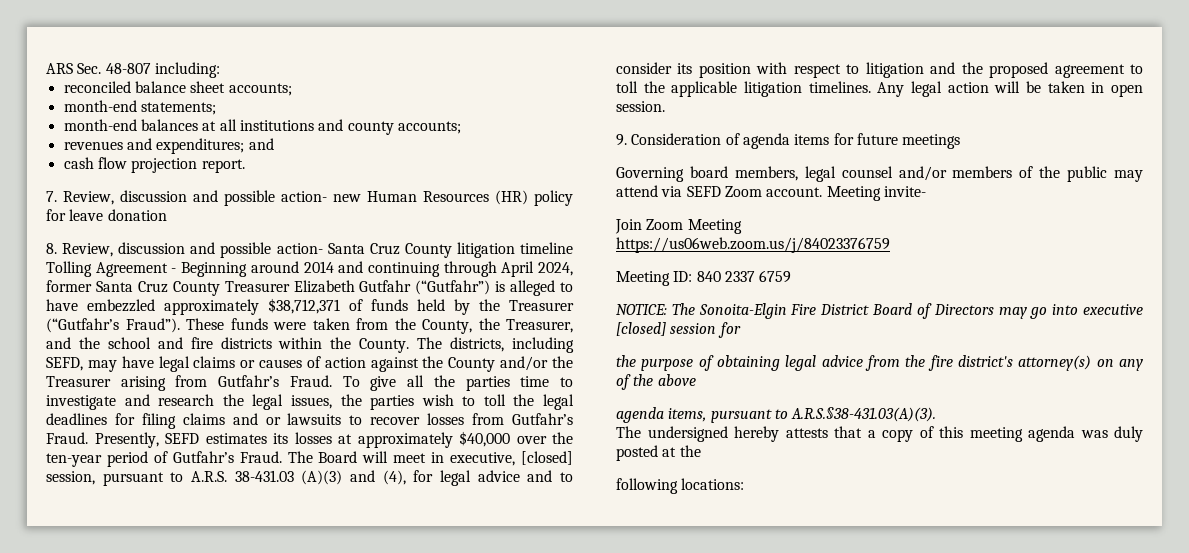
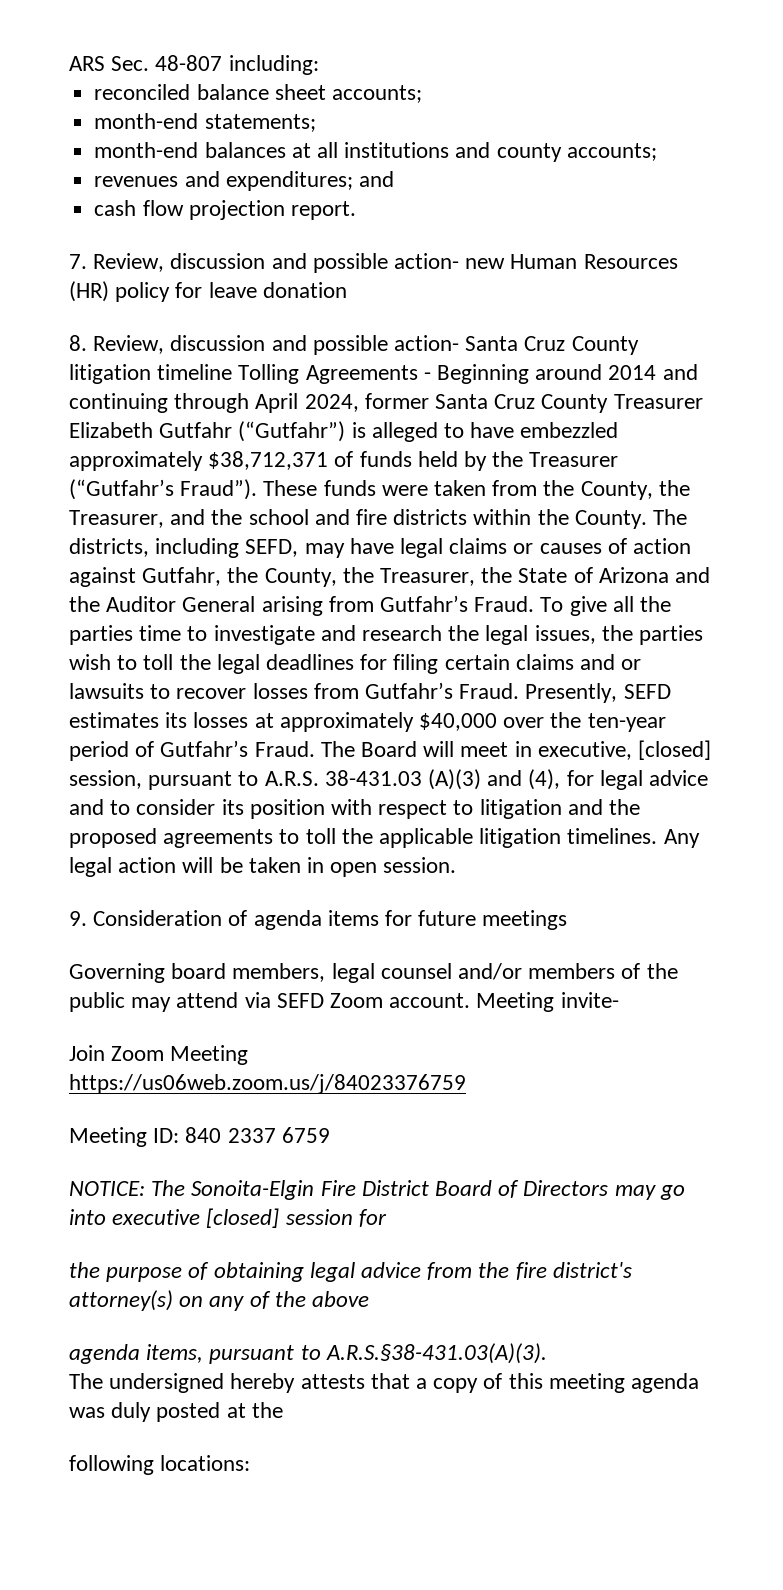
- 8. Review, discussion and possible action- Santa Cruz County litigation timeline Tolling Agreement - Beginning around 2014 and continuing through April 2024, former Santa Cruz County Treasurer Elizabeth Gutfahr (“Gutfahr”) is alleged to have embezzled approximately $38,712,371 of funds held by the Treasurer (“Gutfahr’s Fraud”).
+ 8. Review, discussion and possible action- Santa Cruz County litigation timeline Tolling Agreements - Beginning around 2014 and continuing through April 2024, former Santa Cruz County Treasurer Elizabeth Gutfahr (“Gutfahr”) is alleged to have embezzled approximately $38,712,371 of funds held by the Treasurer (“Gutfahr’s Fraud”).
- The districts, including SEFD, may have legal claims or causes of action against the County and/or the Treasurer arising from Gutfahr’s Fraud.
+ The districts, including SEFD, may have legal claims or causes of action against Gutfahr, the County, the Treasurer, the State of Arizona and the Auditor General arising from Gutfahr’s Fraud.
- To give all the parties time to investigate and research the legal issues, the parties wish to toll the legal deadlines for filing claims and or lawsuits to recover losses from Gutfahr’s Fraud.
+ To give all the parties time to investigate and research the legal issues, the parties wish to toll the legal deadlines for filing certain claims and or lawsuits to recover losses from Gutfahr’s Fraud.
- The Board will meet in executive, [closed] session, pursuant to A.R.S. 38-431.03 (A)(3) and (4), for legal advice and to consider its position with respect to litigation and the proposed agreement to toll the applicable litigation timelines.
+ The Board will meet in executive, [closed] session, pursuant to A.R.S. 38-431.03 (A)(3) and (4), for legal advice and to consider its position with respect to litigation and the proposed agreements to toll the applicable litigation timelines.

